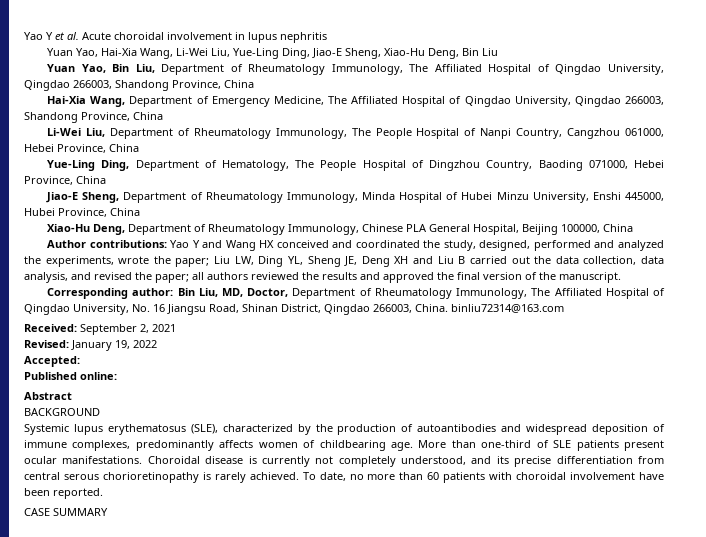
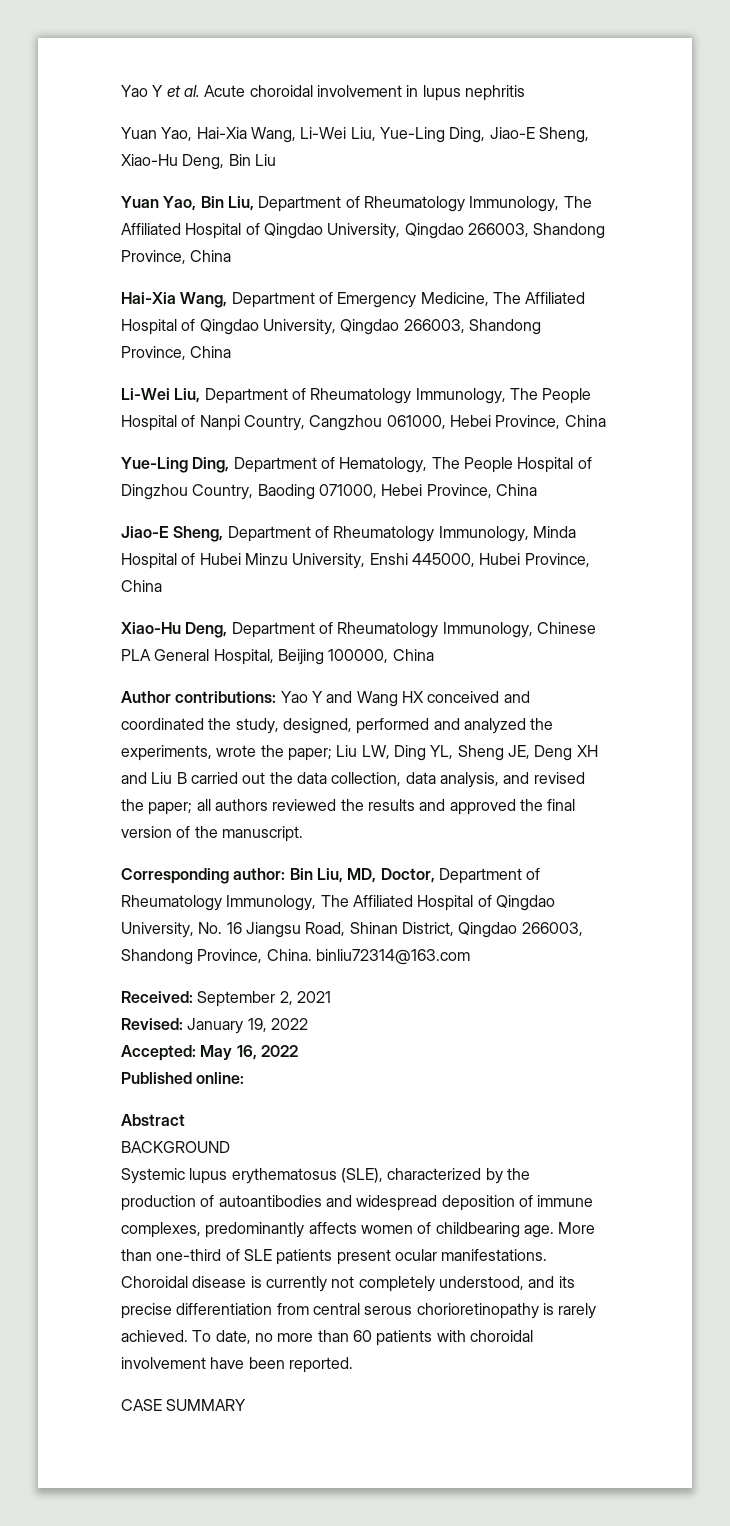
- Corresponding author: Bin Liu, MD, Doctor, Department of Rheumatology Immunology, The Affiliated Hospital of Qingdao University, No. 16 Jiangsu Road, Shinan District, Qingdao 266003, China. binliu72314@163.com
+ Corresponding author: Bin Liu, MD, Doctor, Department of Rheumatology Immunology, The Affiliated Hospital of Qingdao University, No. 16 Jiangsu Road, Shinan District, Qingdao 266003, Shandong Province, China. binliu72314@163.com
- Accepted:
+ Accepted: May 16, 2022

